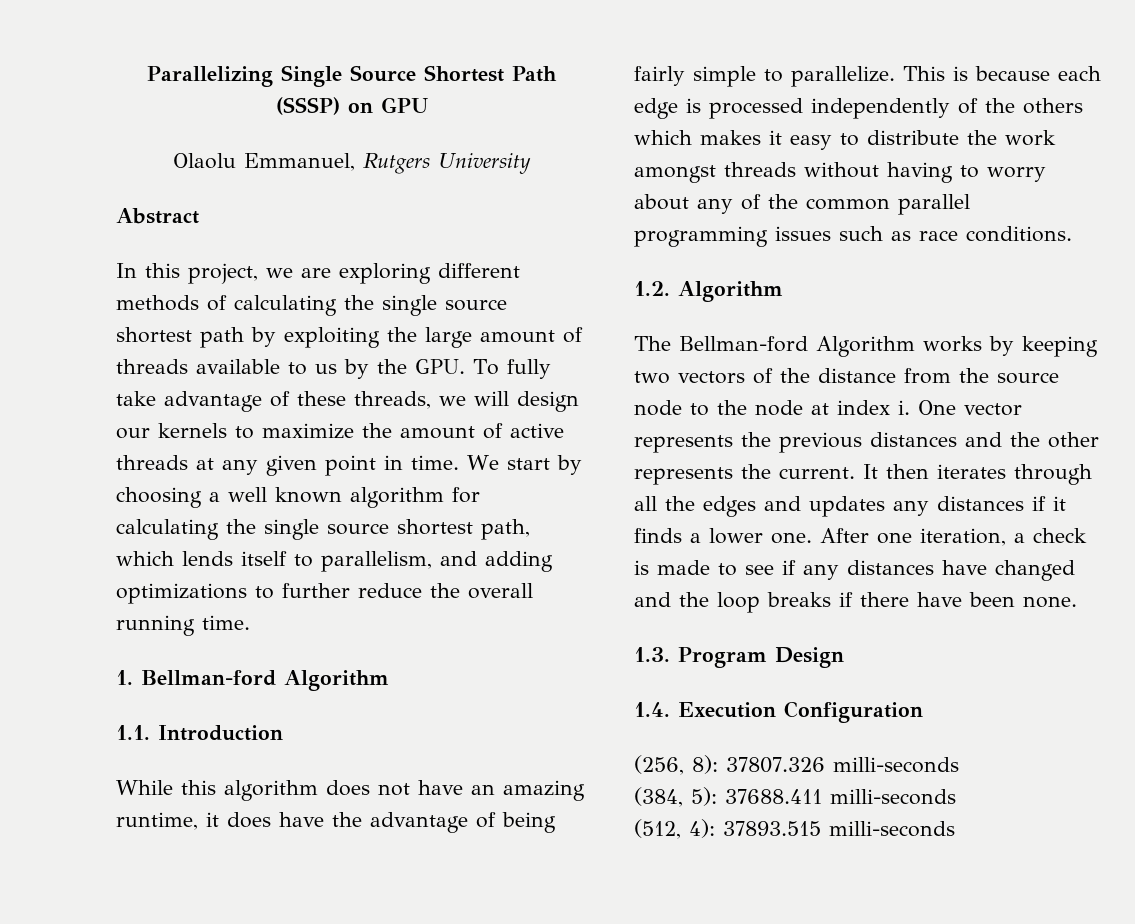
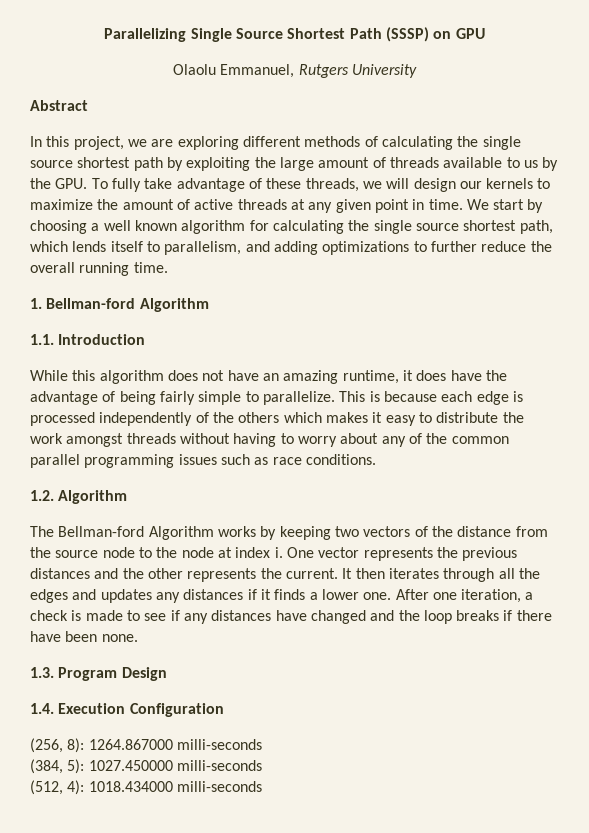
- (256, 8): 37807.326 milli-seconds
+ (256, 8): 1264.867000 milli-seconds
- (384, 5): 37688.411 milli-seconds
+ (384, 5): 1027.450000 milli-seconds
- (512, 4): 37893.515 milli-seconds
+ (512, 4): 1018.434000 milli-seconds

